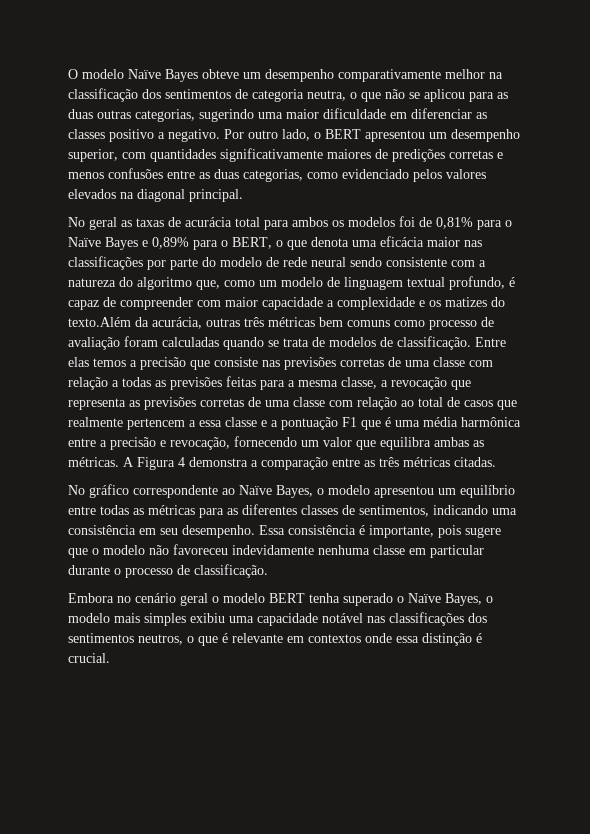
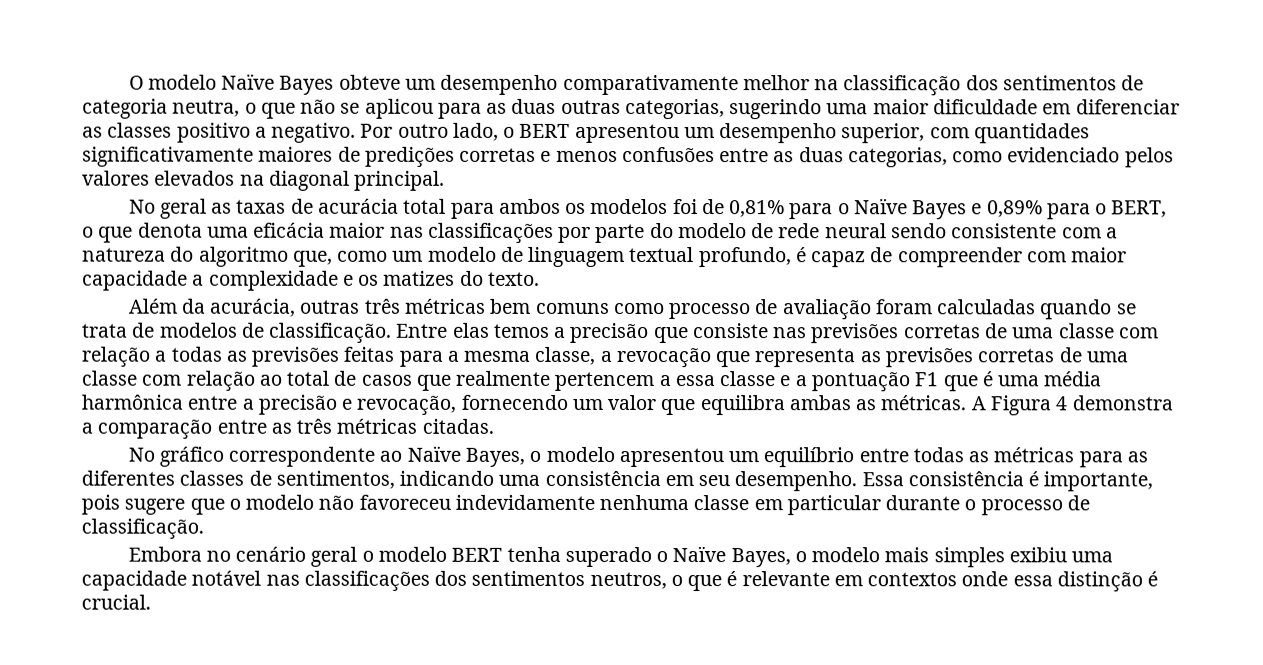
- No geral as taxas de acurácia total para ambos os modelos foi de 0,81% para o Naïve Bayes e 0,89% para o BERT, o que denota uma eficácia maior nas classificações por parte do modelo de rede neural sendo consistente com a natureza do algoritmo que, como um modelo de linguagem textual profundo, é capaz de compreender com maior capacidade a complexidade e os matizes do texto.Além da acurácia, outras três métricas bem comuns como processo de avaliação foram calculadas quando se trata de modelos de classificação.
+ No geral as taxas de acurácia total para ambos os modelos foi de 0,81% para o Naïve Bayes e 0,89% para o BERT, o que denota uma eficácia maior nas classificações por parte do modelo de rede neural sendo consistente com a natureza do algoritmo que, como um modelo de linguagem textual profundo, é capaz de compreender com maior capacidade a complexidade e os matizes do texto.
+ Além da acurácia, outras três métricas bem comuns como processo de avaliação foram calculadas quando se trata de modelos de classificação.

